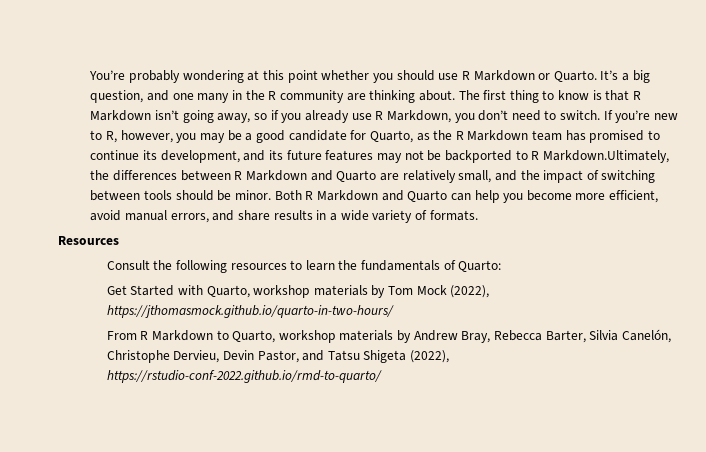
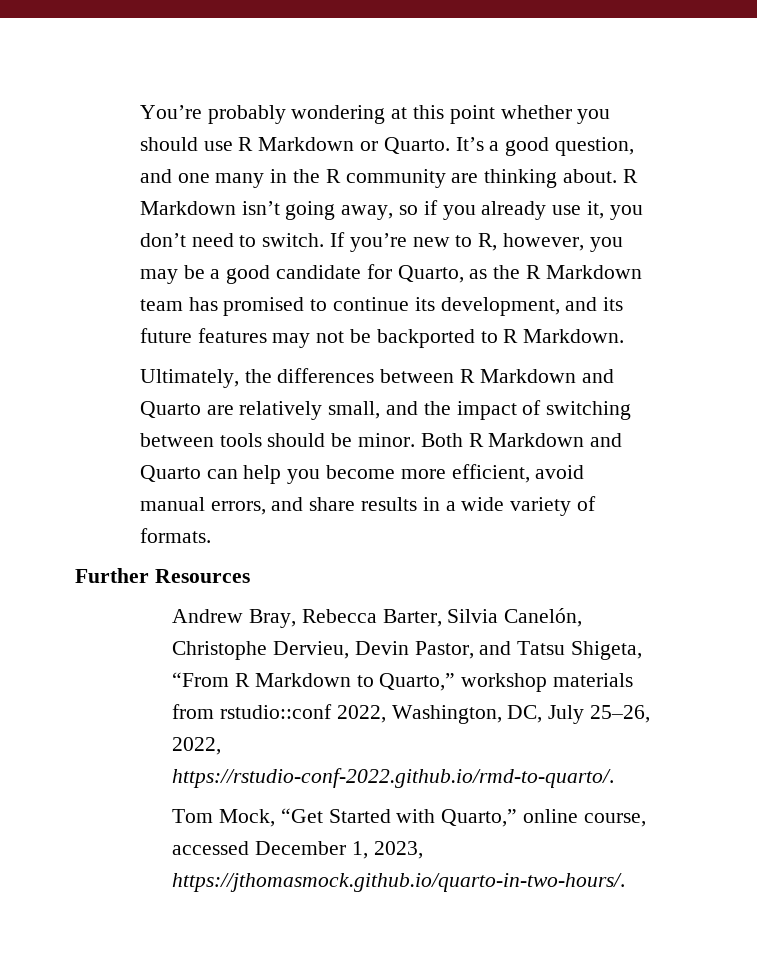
- It’s a big question, and one many in the R community are thinking about.
+ It’s a good question, and one many in the R community are thinking about.
- The first thing to know is that R Markdown isn’t going away, so if you already use R Markdown, you don’t need to switch.
+ R Markdown isn’t going away, so if you already use it, you don’t need to switch.
- If you’re new to R, however, you may be a good candidate for Quarto, as the R Markdown team has promised to continue its development, and its future features may not be backported to R Markdown.Ultimately, the differences between R Markdown and Quarto are relatively small, and the impact of switching between tools should be minor.
+ If you’re new to R, however, you may be a good candidate for Quarto, as the R Markdown team has promised to continue its development, and its future features may not be backported to R Markdown.
+ Ultimately, the differences between R Markdown and Quarto are relatively small, and the impact of switching between tools should be minor.
- Resources
+ Further Resources
- Consult the following resources to learn the fundamentals of Quarto:
- Get Started with Quarto, workshop materials by Tom Mock (2022), https://jthomasmock.github.io/quarto-in-two-hours/
- From R Markdown to Quarto, workshop materials by Andrew Bray, Rebecca Barter, Silvia Canelón, Christophe Dervieu, Devin Pastor, and Tatsu Shigeta (2022), https://rstudio-conf-2022.github.io/rmd-to-quarto/
+ Andrew Bray, Rebecca Barter, Silvia Canelón, Christophe Dervieu, Devin Pastor, and Tatsu Shigeta, “From R Markdown to Quarto,” workshop materials from rstudio::conf 2022, Washington, DC, July 25–26, 2022, https://rstudio-conf-2022.github.io/rmd-to-quarto/.
+ Tom Mock, “Get Started with Quarto,” online course, accessed December 1, 2023, https://jthomasmock.github.io/quarto-in-two-hours/.

